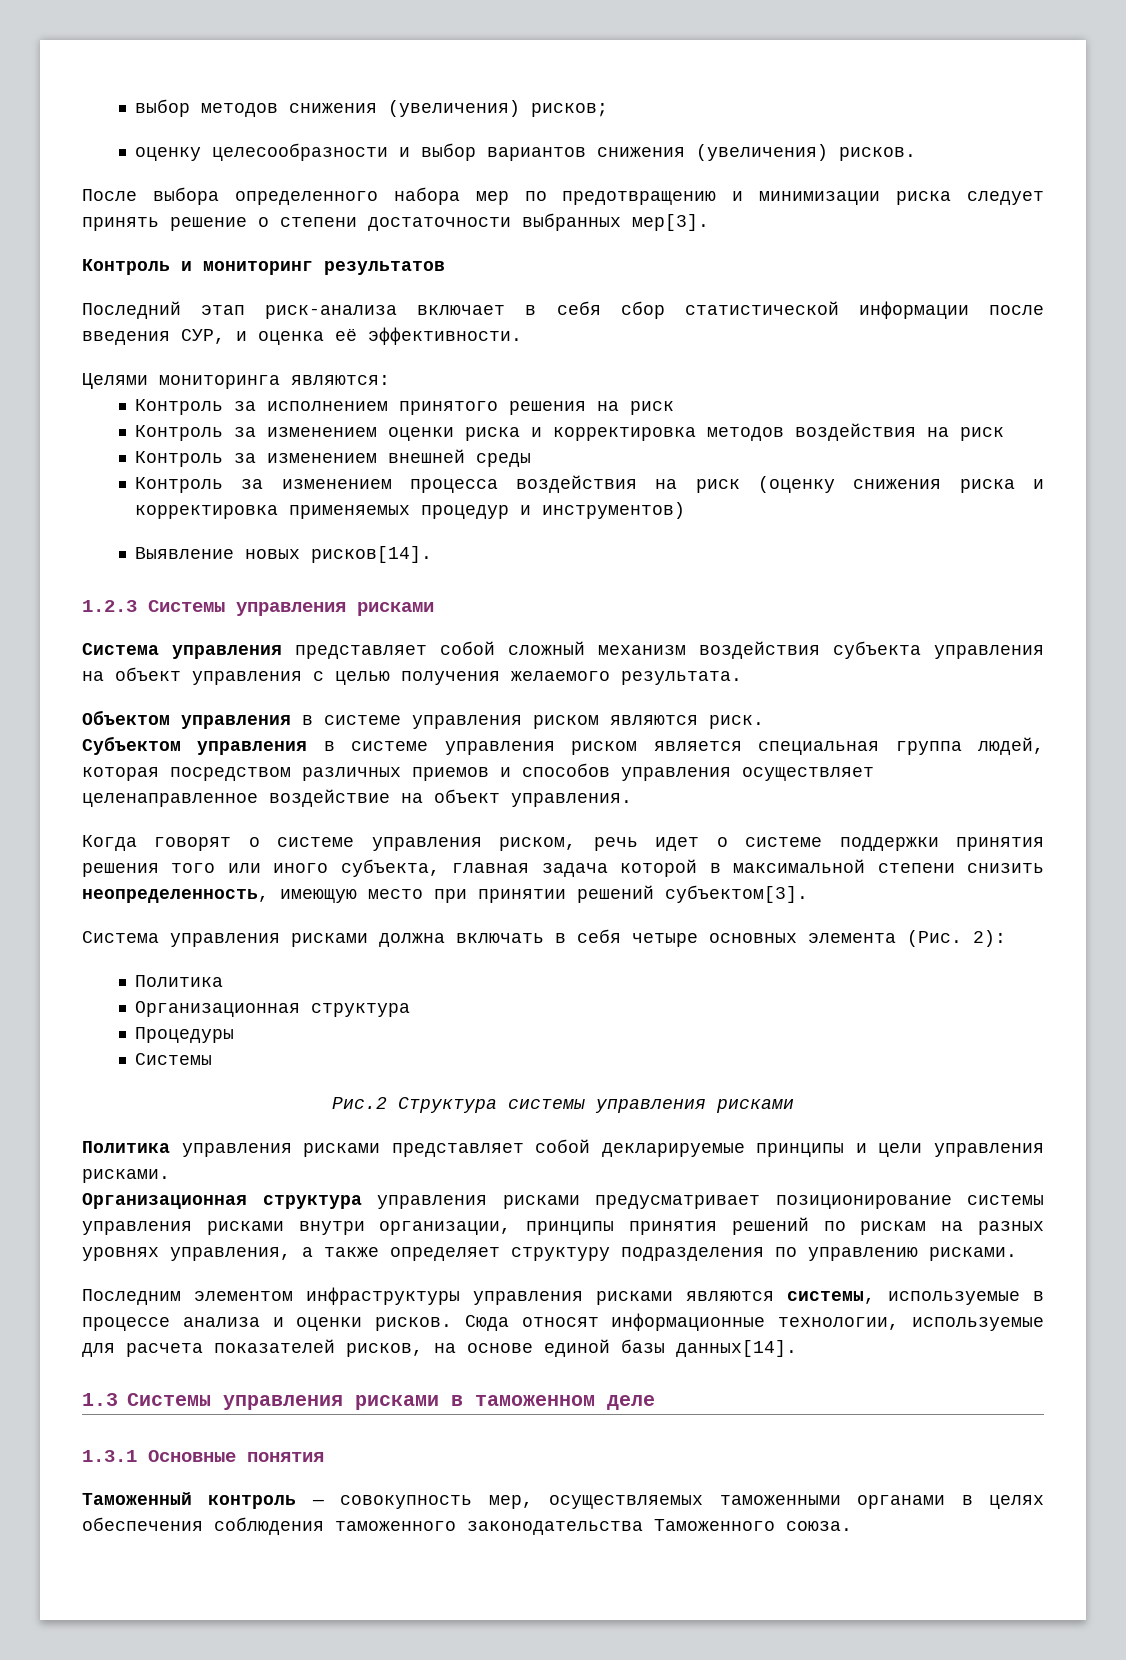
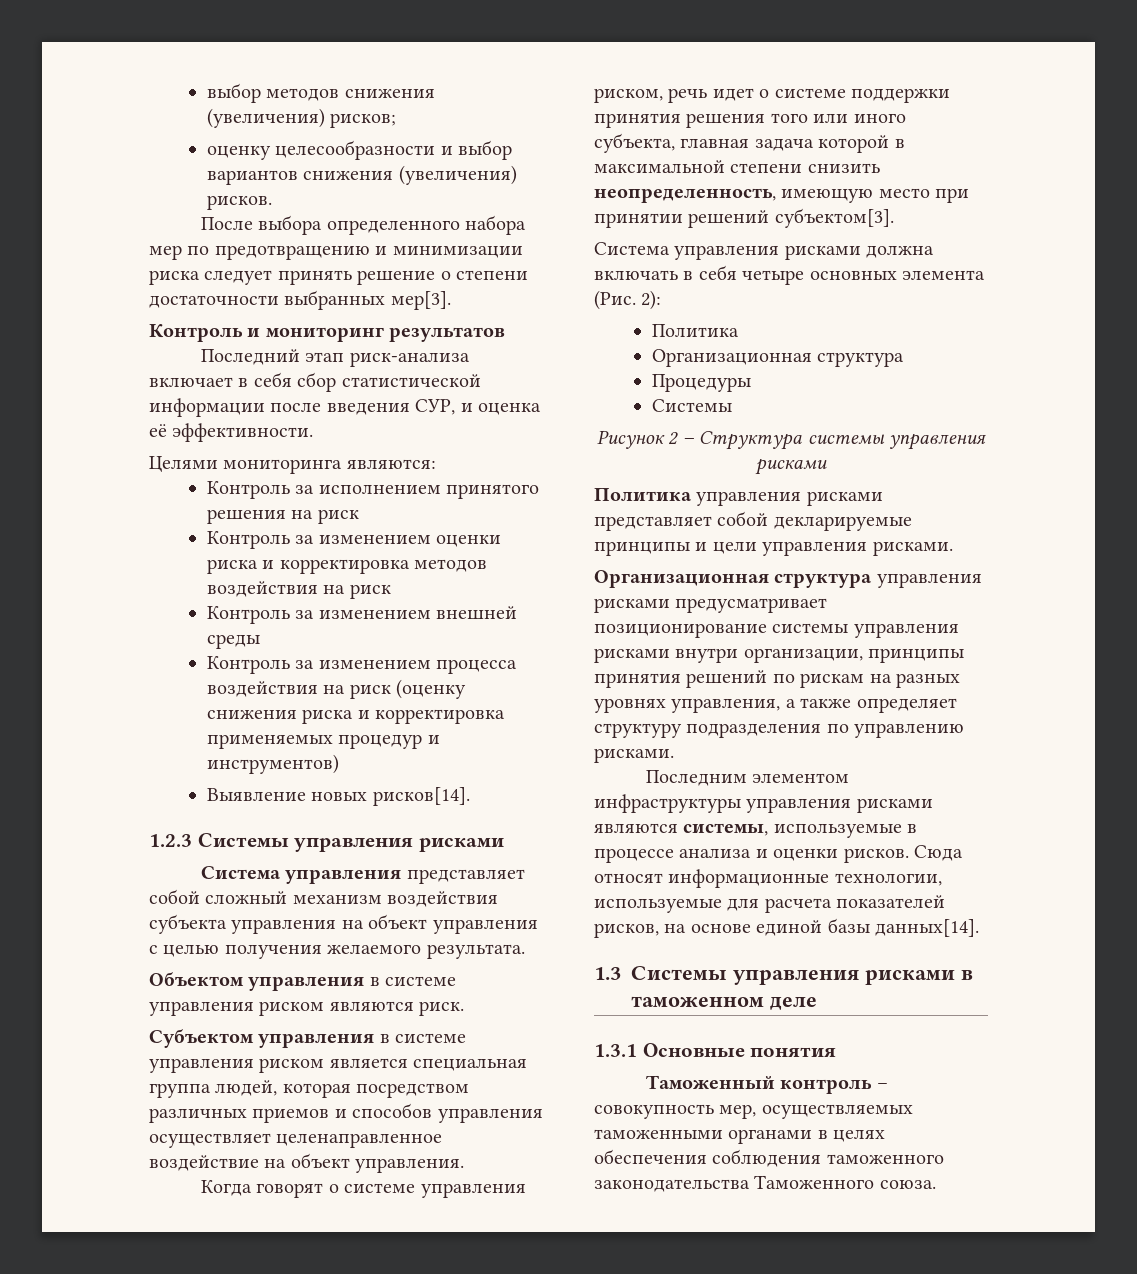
- Рис.2 Структура системы управления рисками
+ Рисунок 2 – Структура системы управления рисками
- Таможенный контроль — совокупность мер, осуществляемых таможенными органами в целях обеспечения соблюдения таможенного законодательства Таможенного союза.
+ Таможенный контроль – совокупность мер, осуществляемых таможенными органами в целях обеспечения соблюдения таможенного законодательства Таможенного союза.

